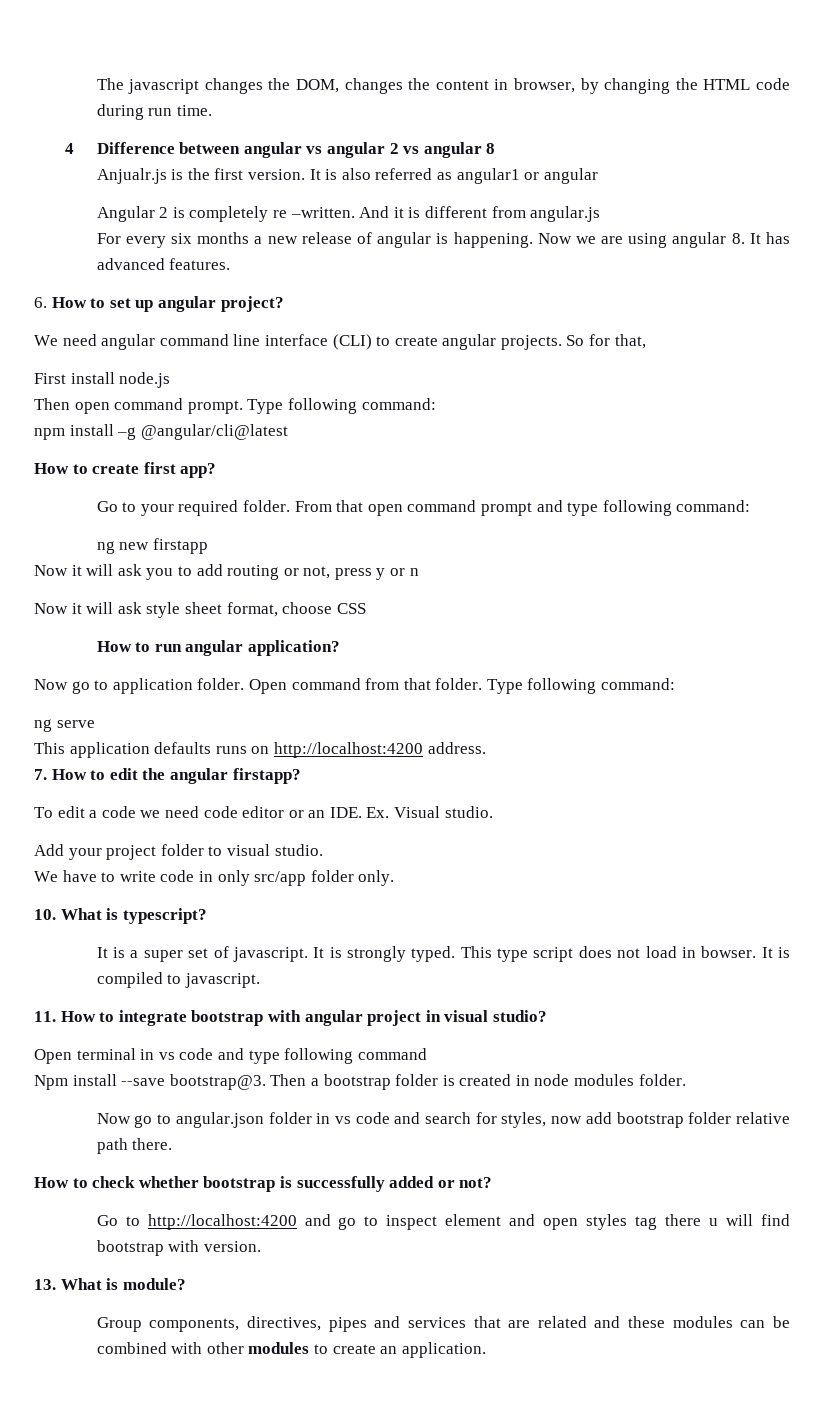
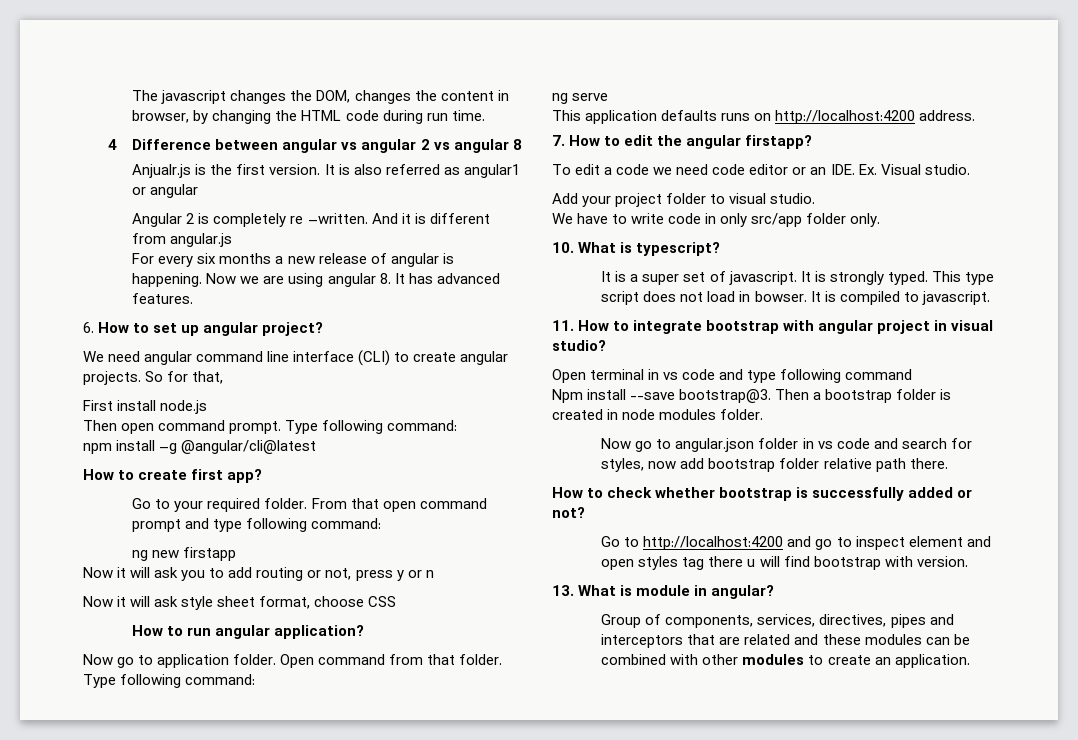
- 13. What is module?
- Group components, directives, pipes and services that are related and these modules can be combined with other modules to create an application.
+ 13. What is module in angular?
+ Group of components, services, directives, pipes and interceptors that are related and these modules can be combined with other modules to create an application.

